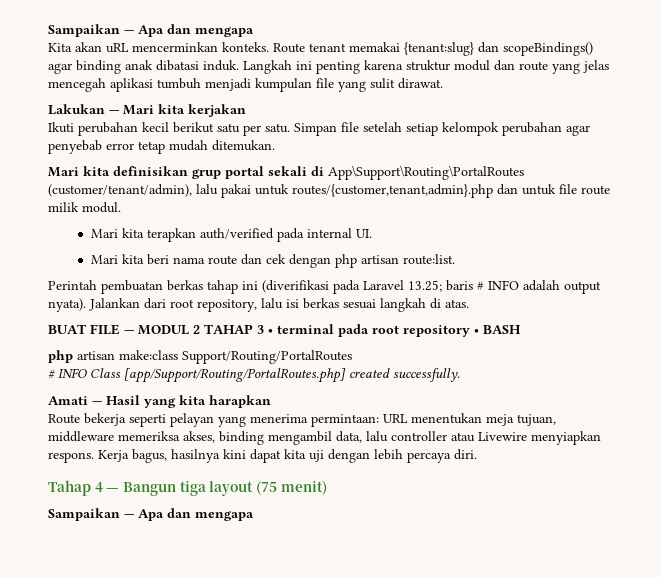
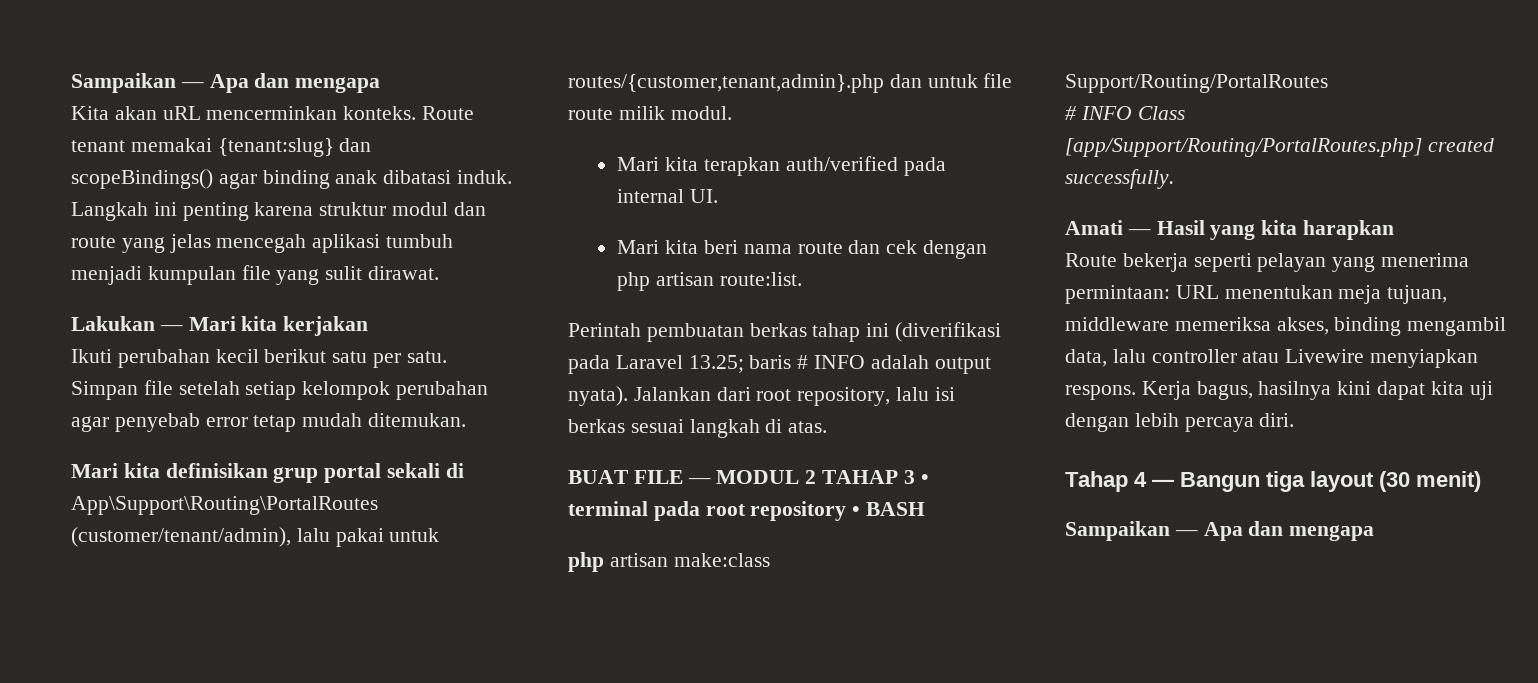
- Tahap 4 — Bangun tiga layout (75 menit)
+ Tahap 4 — Bangun tiga layout (30 menit)

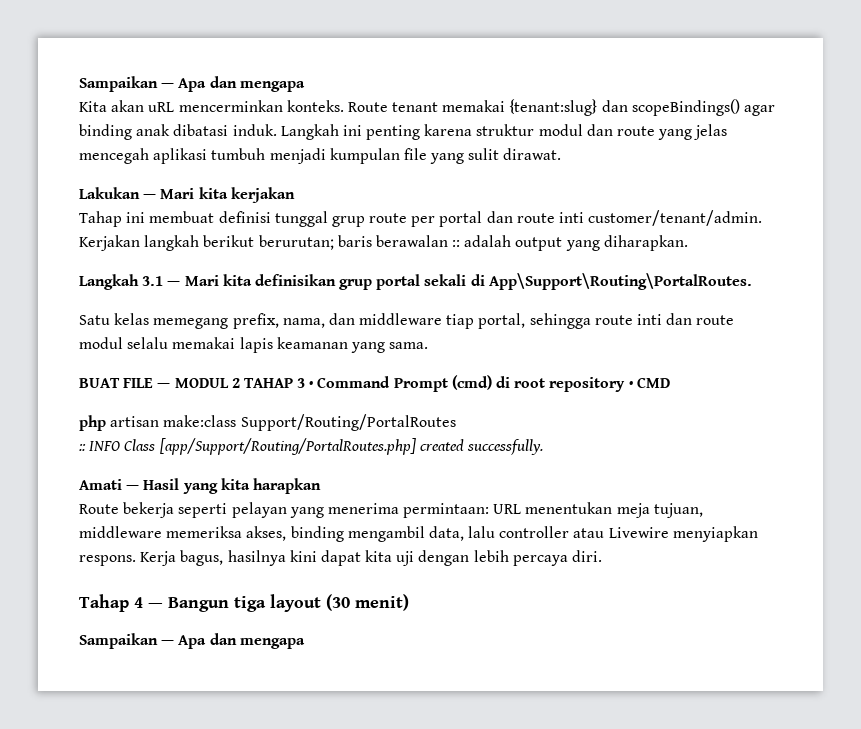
- Ikuti perubahan kecil berikut satu per satu. Simpan file setelah setiap kelompok perubahan agar penyebab error tetap mudah ditemukan.
- Mari kita definisikan grup portal sekali di App\Support\Routing\PortalRoutes (customer/tenant/admin), lalu pakai untuk routes/{customer,tenant,admin}.php dan untuk file route milik modul.
- Mari kita terapkan auth/verified pada internal UI.
- Mari kita beri nama route dan cek dengan php artisan route:list.
- Perintah pembuatan berkas tahap ini (diverifikasi pada Laravel 13.25; baris # INFO adalah output nyata). Jalankan dari root repository, lalu isi berkas sesuai langkah di atas.
+ Tahap ini membuat definisi tunggal grup route per portal dan route inti customer/tenant/admin. Kerjakan langkah berikut berurutan; baris berawalan :: adalah output yang diharapkan.
+ Langkah 3.1 — Mari kita definisikan grup portal sekali di App\Support\Routing\PortalRoutes.
+ Satu kelas memegang prefix, nama, dan middleware tiap portal, sehingga route inti dan route modul selalu memakai lapis keamanan yang sama.
- BUAT FILE — MODUL 2 TAHAP 3 • terminal pada root repository • BASH
+ BUAT FILE — MODUL 2 TAHAP 3 • Command Prompt (cmd) di root repository • CMD
- # INFO Class [app/Support/Routing/PortalRoutes.php] created successfully.
+ :: INFO Class [app/Support/Routing/PortalRoutes.php] created successfully.

